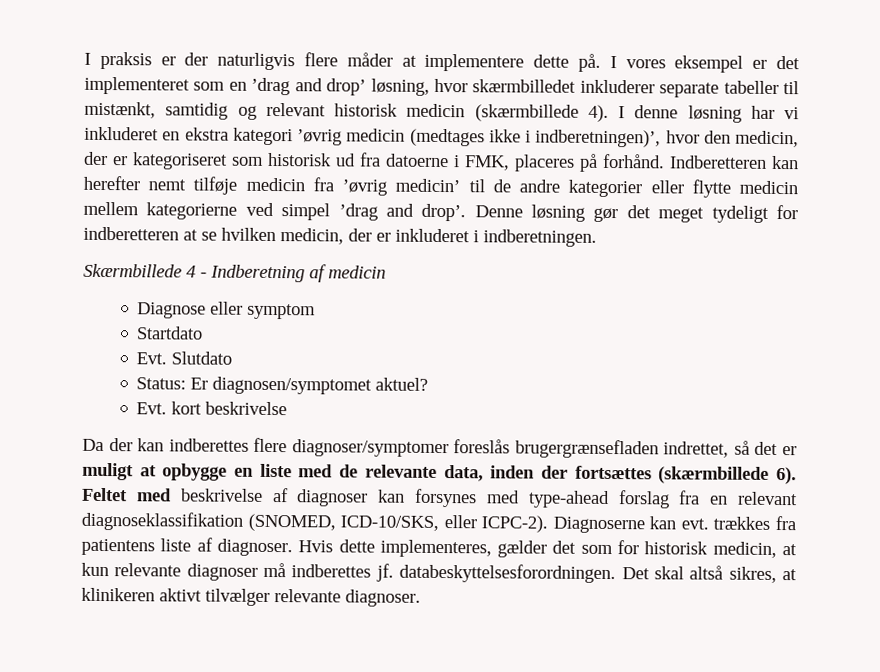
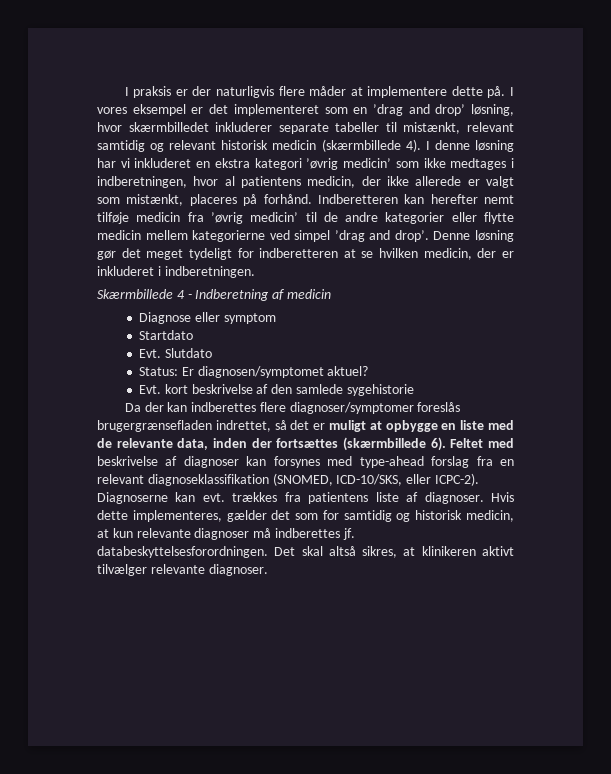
- I vores eksempel er det implementeret som en ’drag and drop’ løsning, hvor skærmbilledet inkluderer separate tabeller til mistænkt, samtidig og relevant historisk medicin (skærmbillede 4).
+ I vores eksempel er det implementeret som en ’drag and drop’ løsning, hvor skærmbilledet inkluderer separate tabeller til mistænkt, relevant samtidig og relevant historisk medicin (skærmbillede 4).
- I denne løsning har vi inkluderet en ekstra kategori ’øvrig medicin (medtages ikke i indberetningen)’, hvor den medicin, der er kategoriseret som historisk ud fra datoerne i FMK, placeres på forhånd.
+ I denne løsning har vi inkluderet en ekstra kategori ’øvrig medicin’ som ikke medtages i indberetningen, hvor al patientens medicin, der ikke allerede er valgt som mistænkt, placeres på forhånd.
- Evt. kort beskrivelse
+ Evt. kort beskrivelse af den samlede sygehistorie
- Hvis dette implementeres, gælder det som for historisk medicin, at kun relevante diagnoser må indberettes jf. databeskyttelsesforordningen.
+ Hvis dette implementeres, gælder det som for samtidig og historisk medicin, at kun relevante diagnoser må indberettes jf. databeskyttelsesforordningen.

